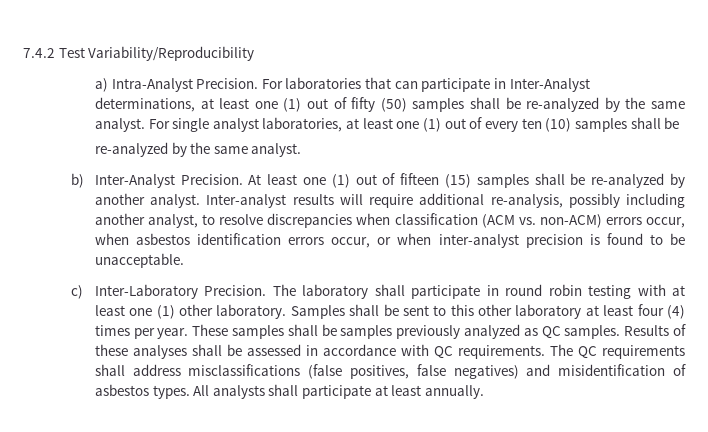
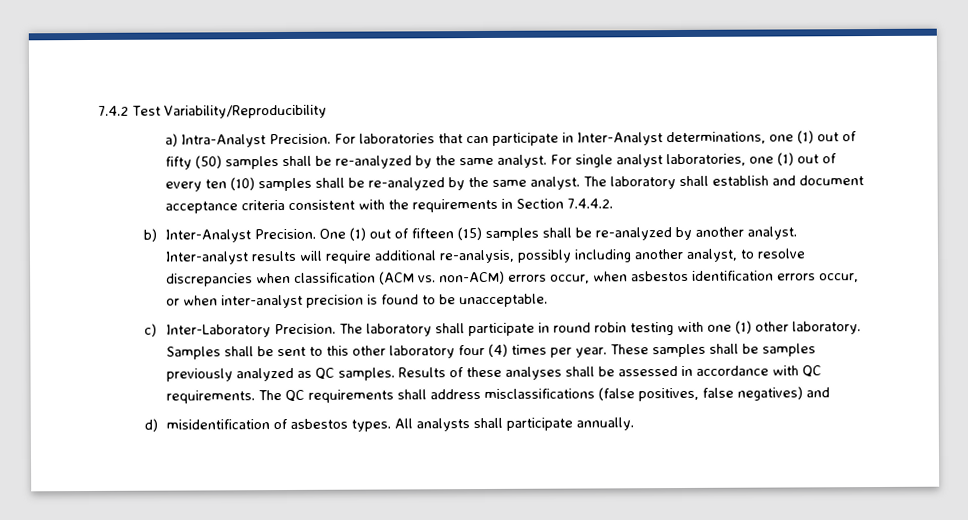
- For laboratories that can participate in Inter-Analyst determinations, at least one (1) out of fifty (50) samples shall be re-analyzed by the same analyst.
+ For laboratories that can participate in Inter-Analyst determinations, one (1) out of fifty (50) samples shall be re-analyzed by the same analyst.
- For single analyst laboratories, at least one (1) out of every ten (10) samples shall be
- re-analyzed by the same analyst.
+ For single analyst laboratories, one (1) out of every ten (10) samples shall be re-analyzed by the same analyst. The laboratory shall establish and document acceptance criteria consistent with the requirements in Section 7.4.4.2.
- At least one (1) out of fifteen (15) samples shall be re-analyzed by another analyst.
+ One (1) out of fifteen (15) samples shall be re-analyzed by another analyst.
- The laboratory shall participate in round robin testing with at least one (1) other laboratory.
+ The laboratory shall participate in round robin testing with one (1) other laboratory.
- Samples shall be sent to this other laboratory at least four (4) times per year.
+ Samples shall be sent to this other laboratory four (4) times per year.
- The QC requirements shall address misclassifications (false positives, false negatives) and misidentification of asbestos types.
+ The QC requirements shall address misclassifications (false positives, false negatives) and
+ d) misidentification of asbestos types.
- All analysts shall participate at least annually.
+ All analysts shall participate annually.

